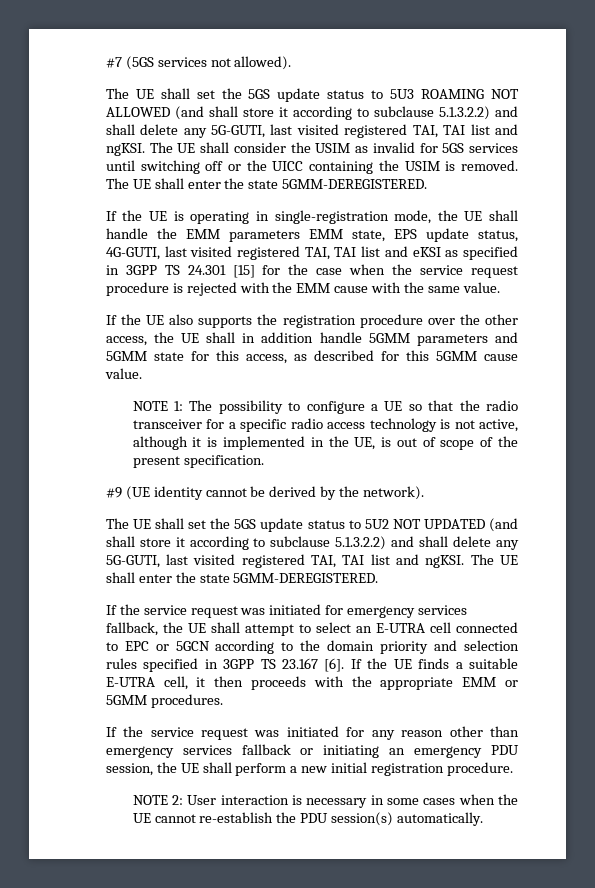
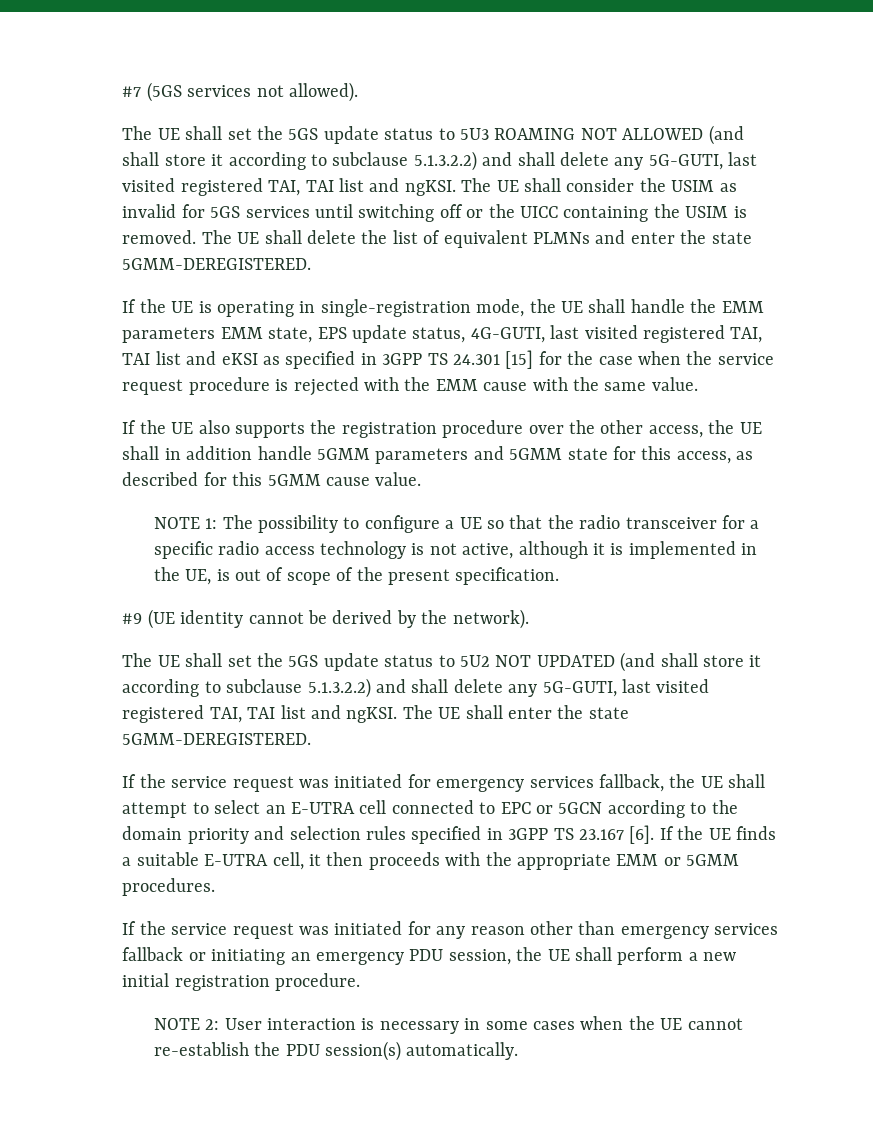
- The UE shall consider the USIM as invalid for 5GS services until switching off or the UICC containing the USIM is removed. The UE shall enter the state 5GMM-DEREGISTERED.
+ The UE shall consider the USIM as invalid for 5GS services until switching off or the UICC containing the USIM is removed. The UE shall delete the list of equivalent PLMNs and enter the state 5GMM-DEREGISTERED.

